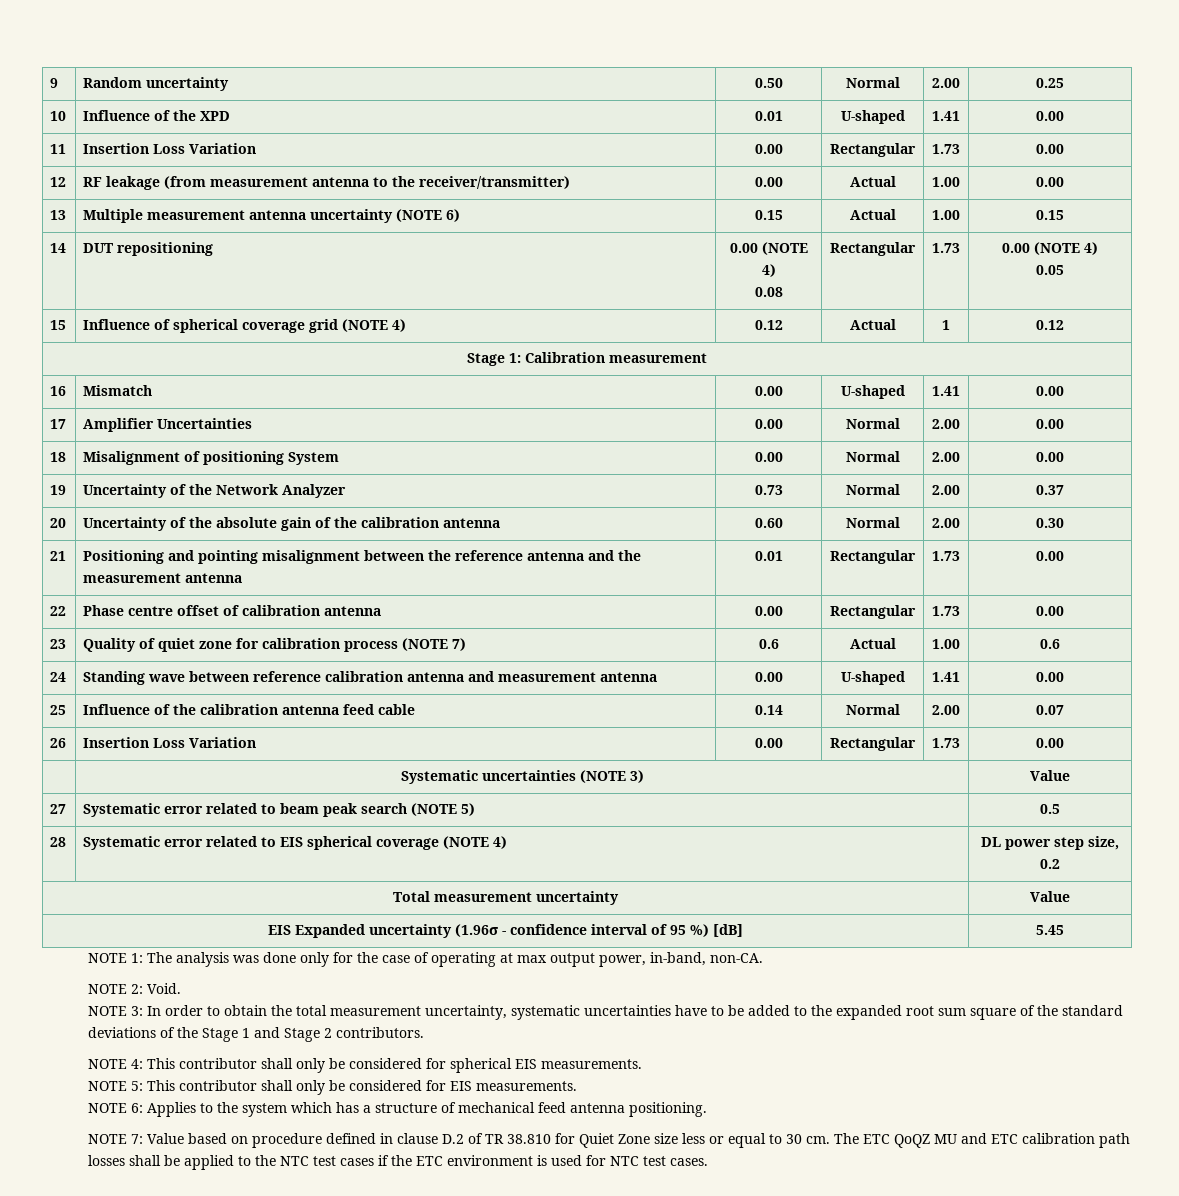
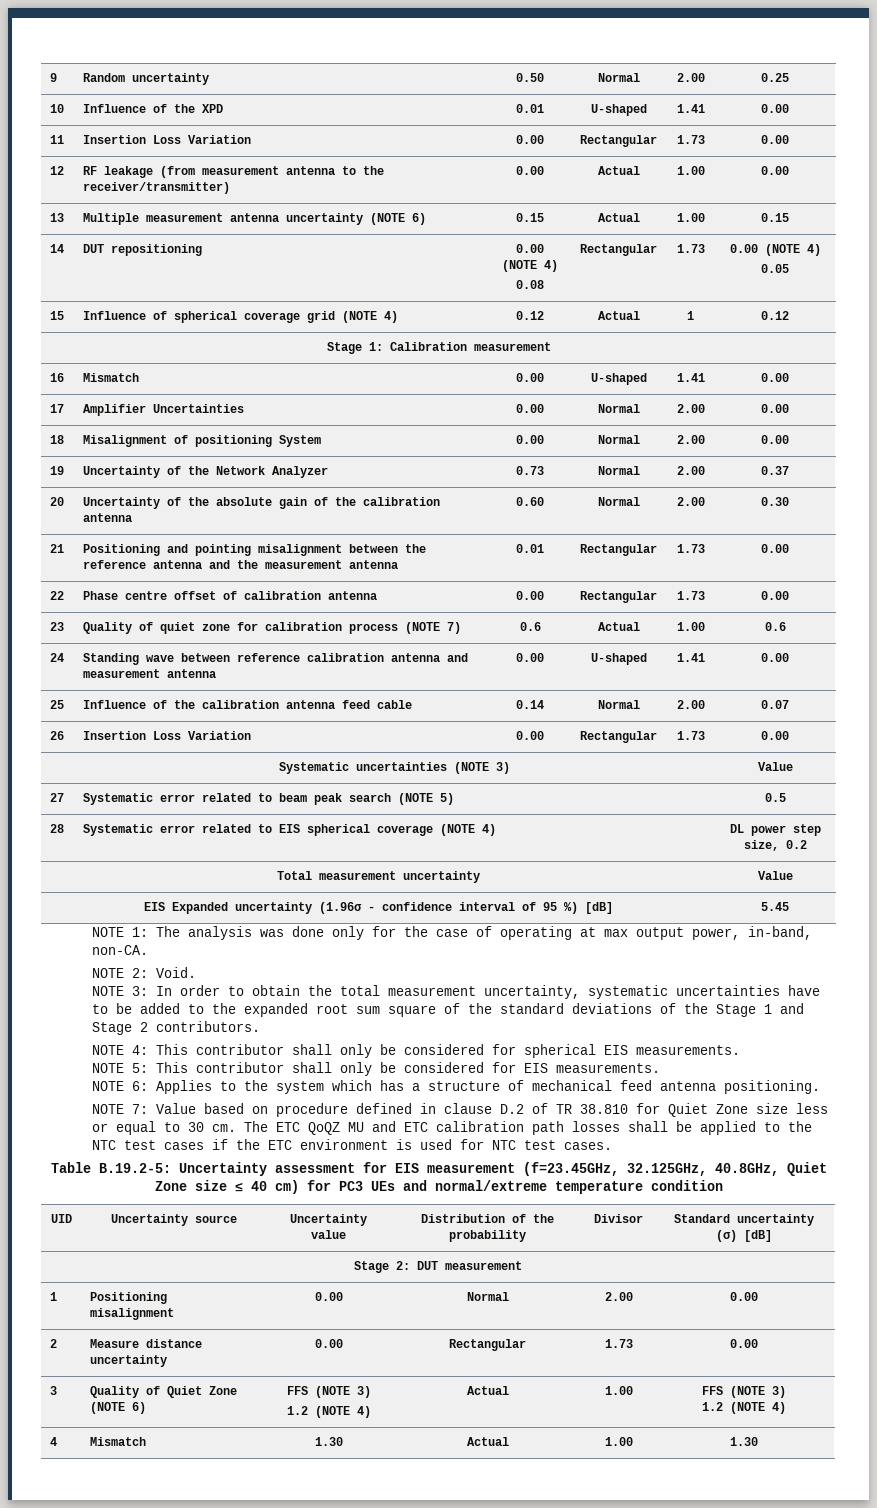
+ Table B.19.2-5: Uncertainty assessment for EIS measurement (f=23.45GHz, 32.125GHz, 40.8GHz, Quiet Zone size ≤ 40 cm) for PC3 UEs and normal/extreme temperature condition
+ UID | Uncertainty source | Uncertainty value | Distribution of the probability | Divisor | Standard uncertainty (σ) [dB]
+ Stage 2: DUT measurement
+ 1 | Positioning misalignment | 0.00 | Normal | 2.00 | 0.00
+ 2 | Measure distance uncertainty | 0.00 | Rectangular | 1.73 | 0.00
+ 3 | Quality of Quiet Zone (NOTE 6) | FFS (NOTE 3)
+ 1.2 (NOTE 4) | Actual | 1.00 | FFS (NOTE 3)
+ 1.2 (NOTE 4)
+ 4 | Mismatch | 1.30 | Actual | 1.00 | 1.30

